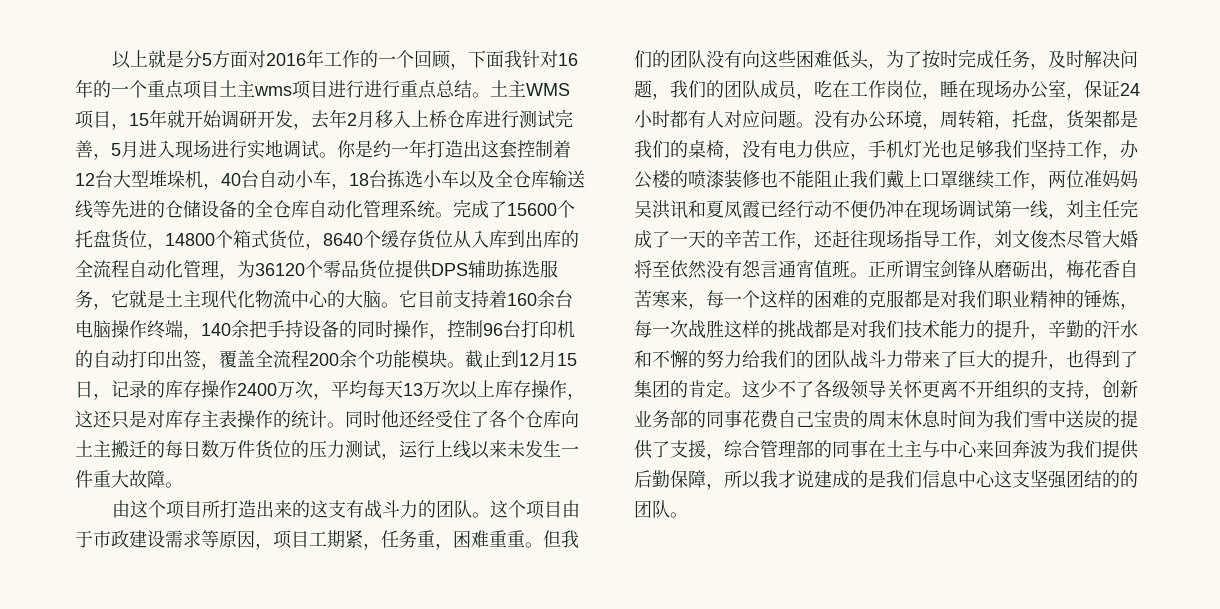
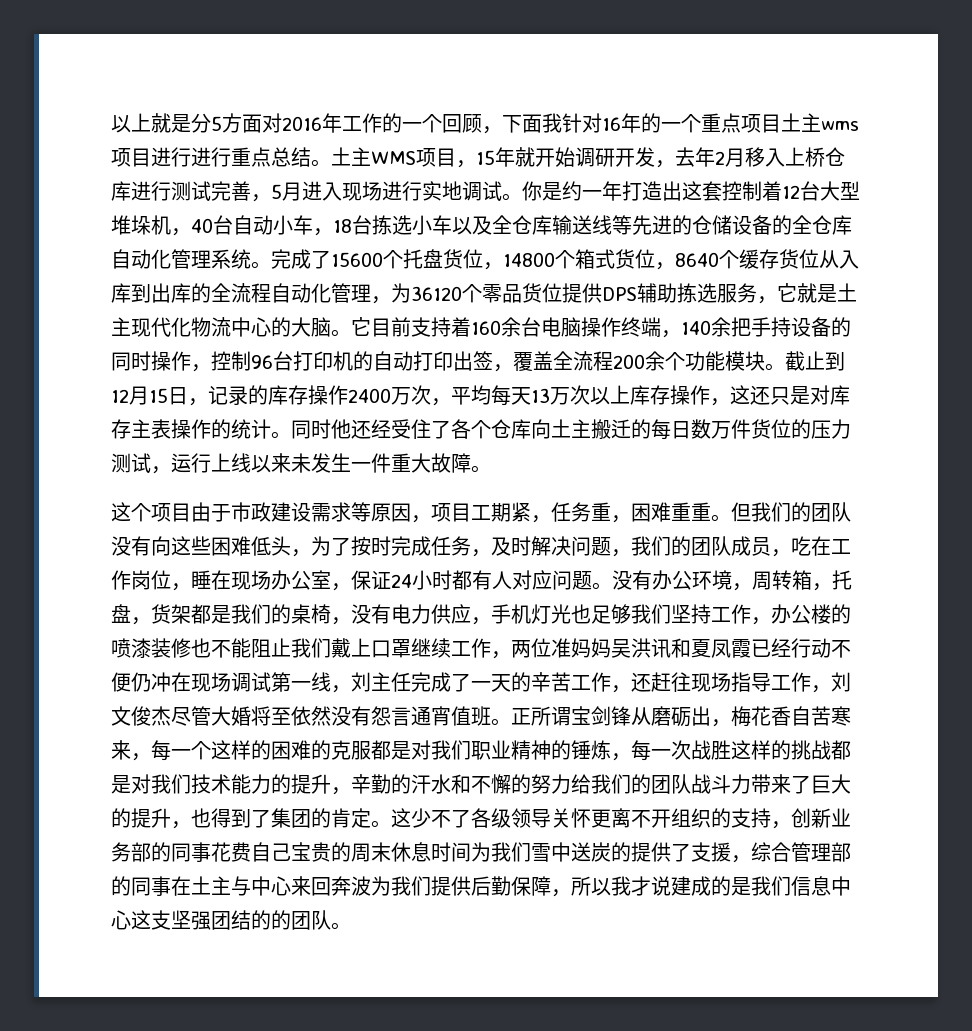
- 由这个项目所打造出来的这支有战斗力的团队。

